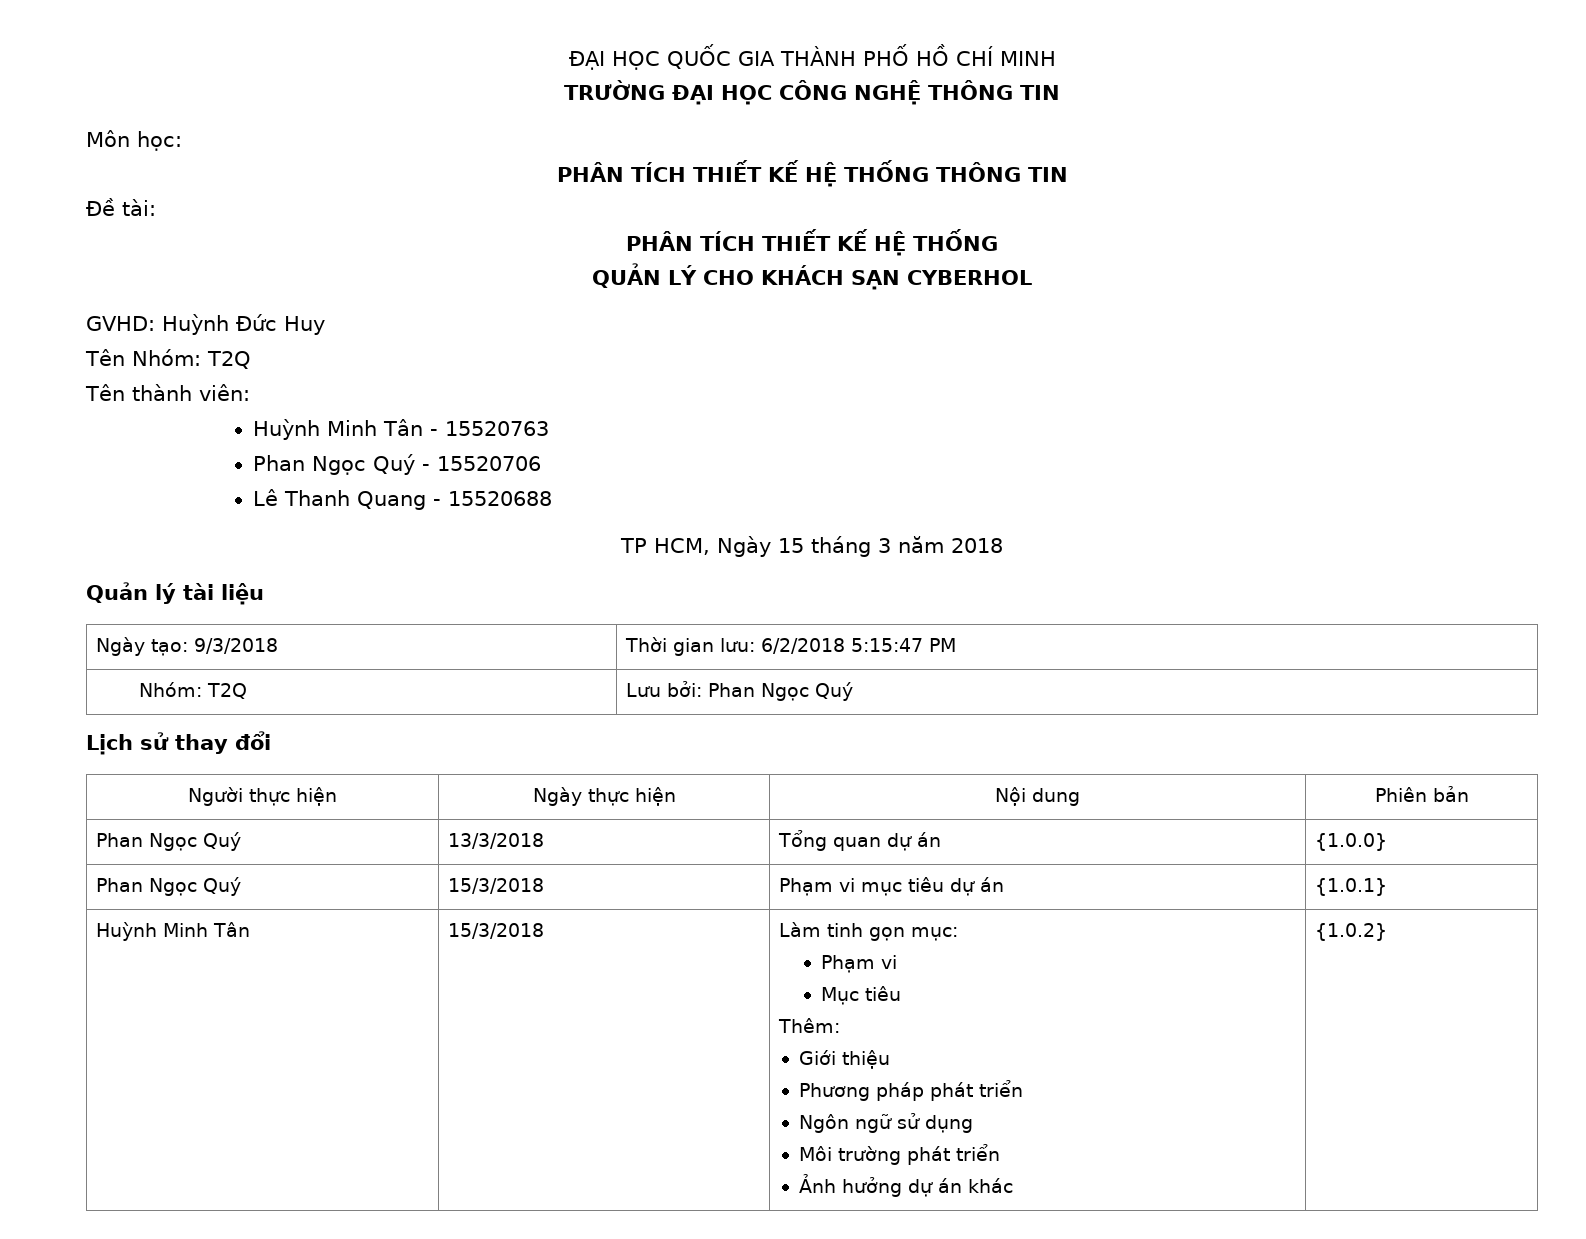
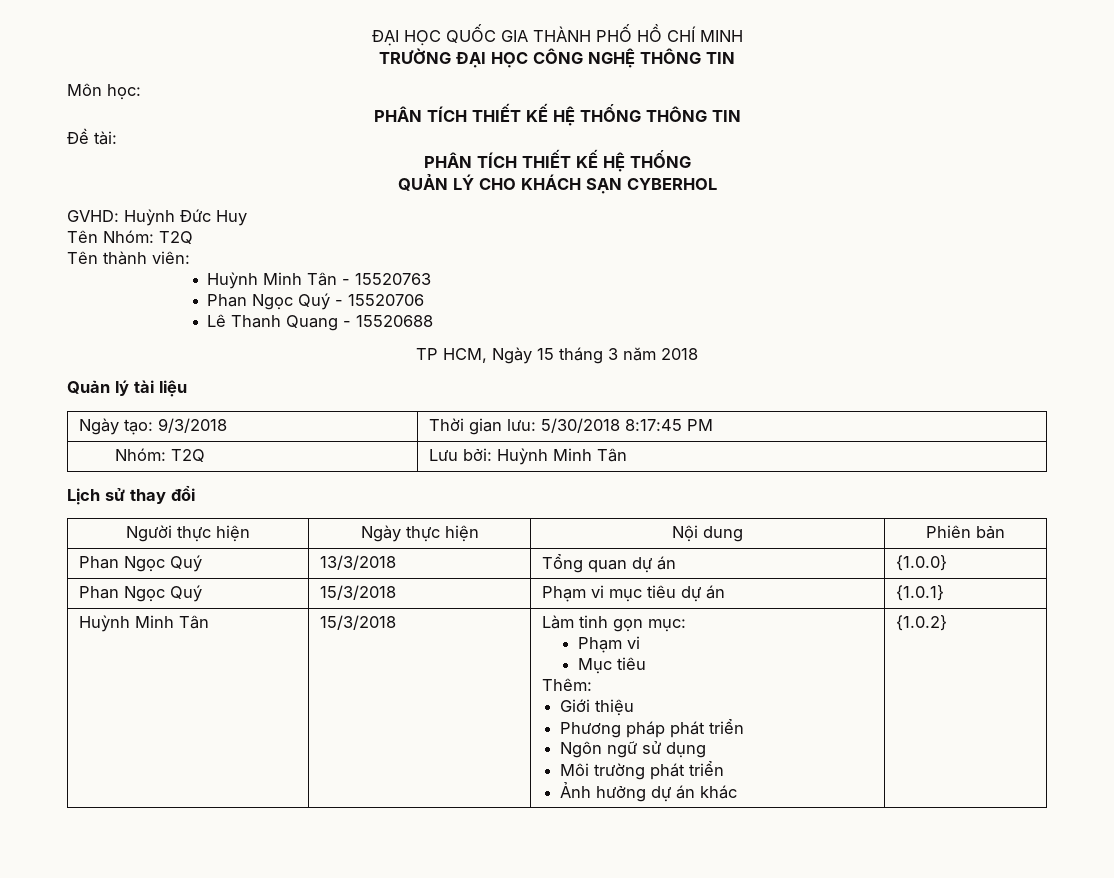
- Ngày tạo: 9/3/2018 | Thời gian lưu: 6/2/2018 5:15:47 PM
+ Ngày tạo: 9/3/2018 | Thời gian lưu: 5/30/2018 8:17:45 PM
- Nhóm: T2Q | Lưu bởi: Phan Ngọc Quý
+ Nhóm: T2Q | Lưu bởi: Huỳnh Minh Tân

